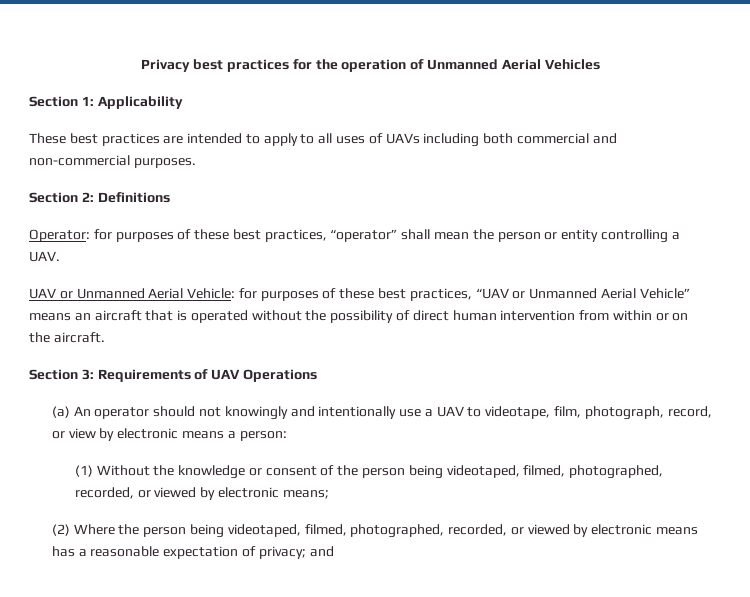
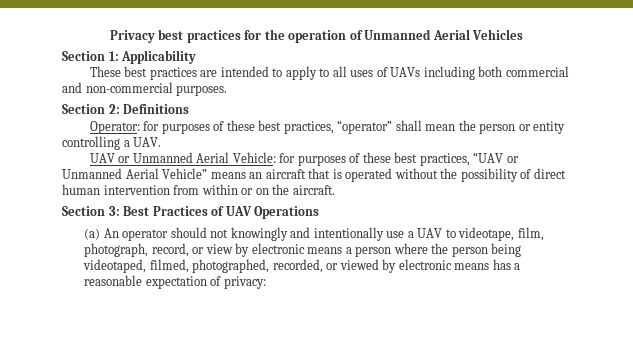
- Section 3: Requirements of UAV Operations
+ Section 3: Best Practices of UAV Operations
- (a) An operator should not knowingly and intentionally use a UAV to videotape, film, photograph, record, or view by electronic means a person:
- (1) Without the knowledge or consent of the person being videotaped, filmed, photographed, recorded, or viewed by electronic means;
- (2) Where the person being videotaped, filmed, photographed, recorded, or viewed by electronic means has a reasonable expectation of privacy; and
+ (a) An operator should not knowingly and intentionally use a UAV to videotape, film, photograph, record, or view by electronic means a person where the person being videotaped, filmed, photographed, recorded, or viewed by electronic means has a reasonable expectation of privacy:

